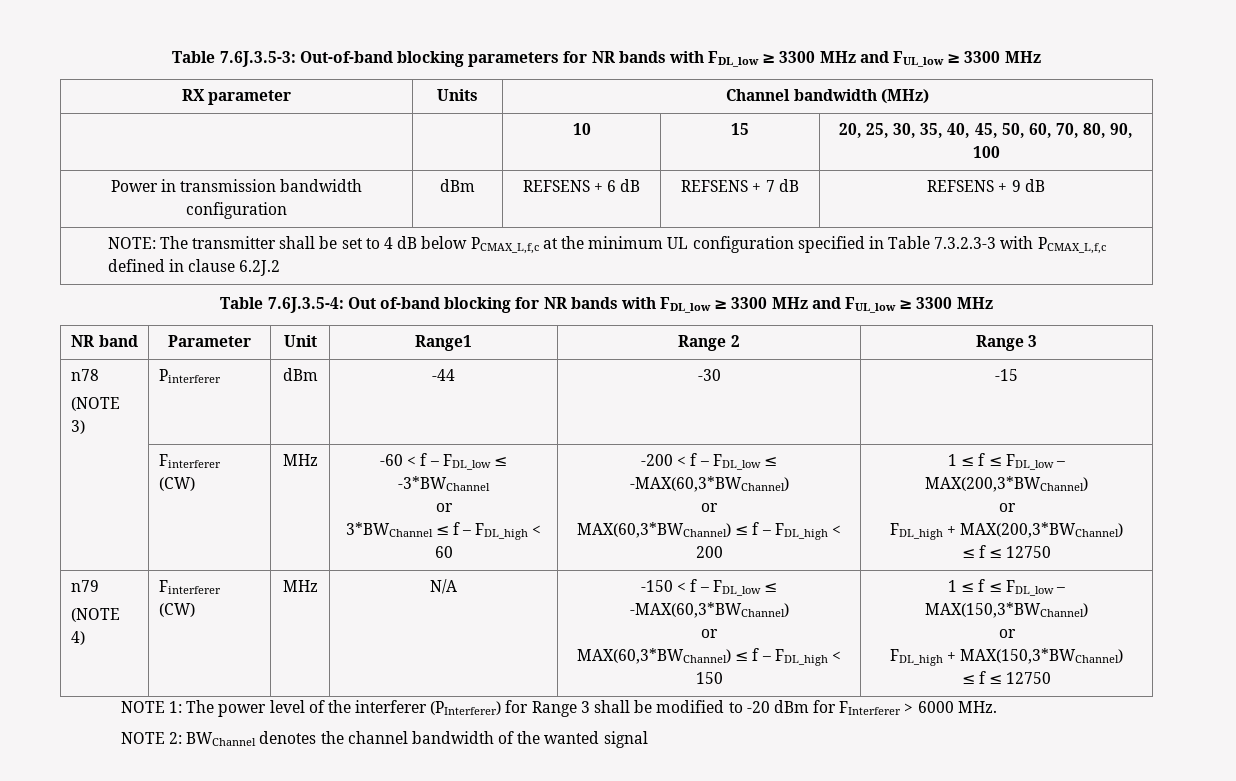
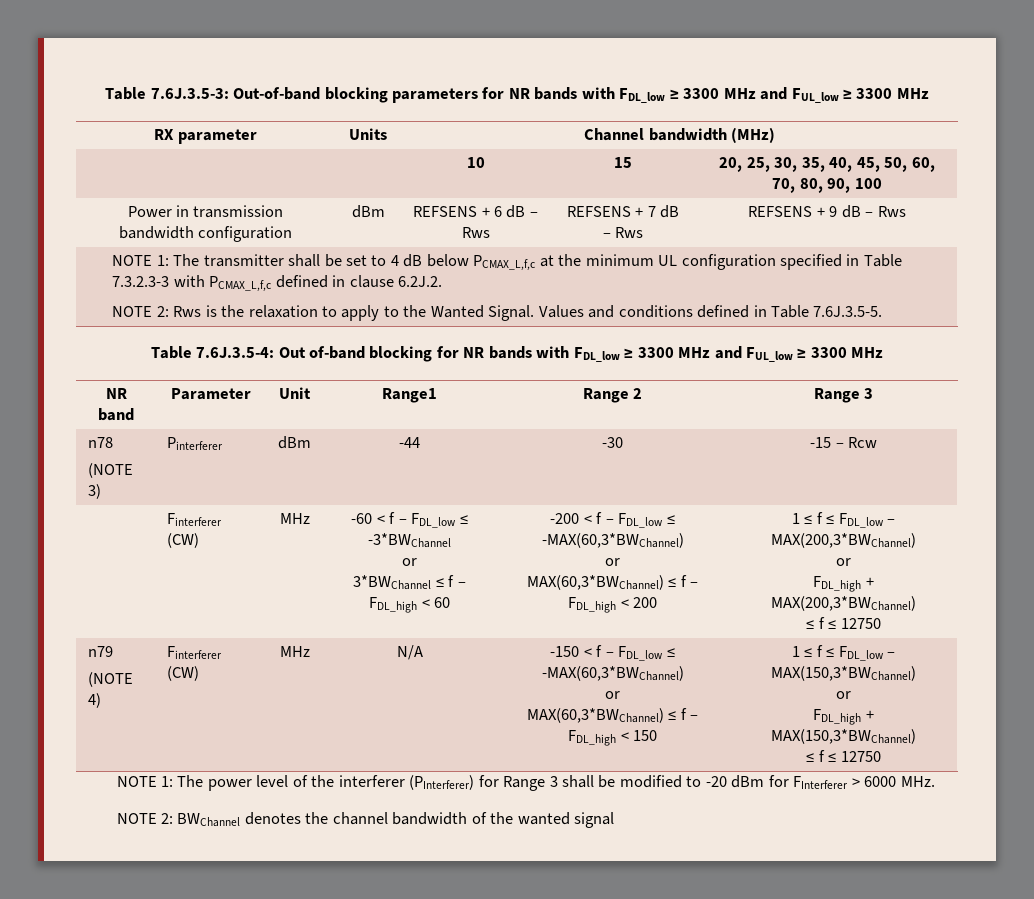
- Power in transmission bandwidth configuration | dBm | REFSENS + 6 dB | REFSENS + 7 dB | REFSENS + 9 dB
- NOTE: The transmitter shall be set to 4 dB below PCMAX_L,f,c at the minimum UL configuration specified in Table 7.3.2.3-3 with PCMAX_L,f,c defined in clause 6.2J.2
+ Power in transmission bandwidth configuration | dBm | REFSENS + 6 dB – Rws | REFSENS + 7 dB – Rws | REFSENS + 9 dB – Rws
+ NOTE 1: The transmitter shall be set to 4 dB below PCMAX_L,f,c at the minimum UL configuration specified in Table 7.3.2.3-3 with PCMAX_L,f,c defined in clause 6.2J.2.
+ NOTE 2: Rws is the relaxation to apply to the Wanted Signal. Values and conditions defined in Table 7.6J.3.5-5.
  n78
- (NOTE 3) | Pinterferer | dBm | -44 | -30 | -15
+ (NOTE 3) | Pinterferer | dBm | -44 | -30 | -15 – Rcw

